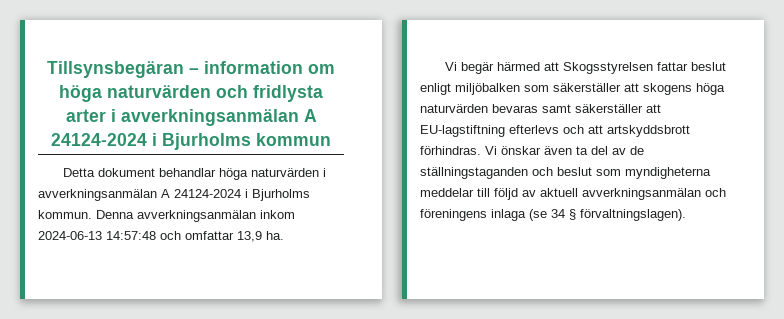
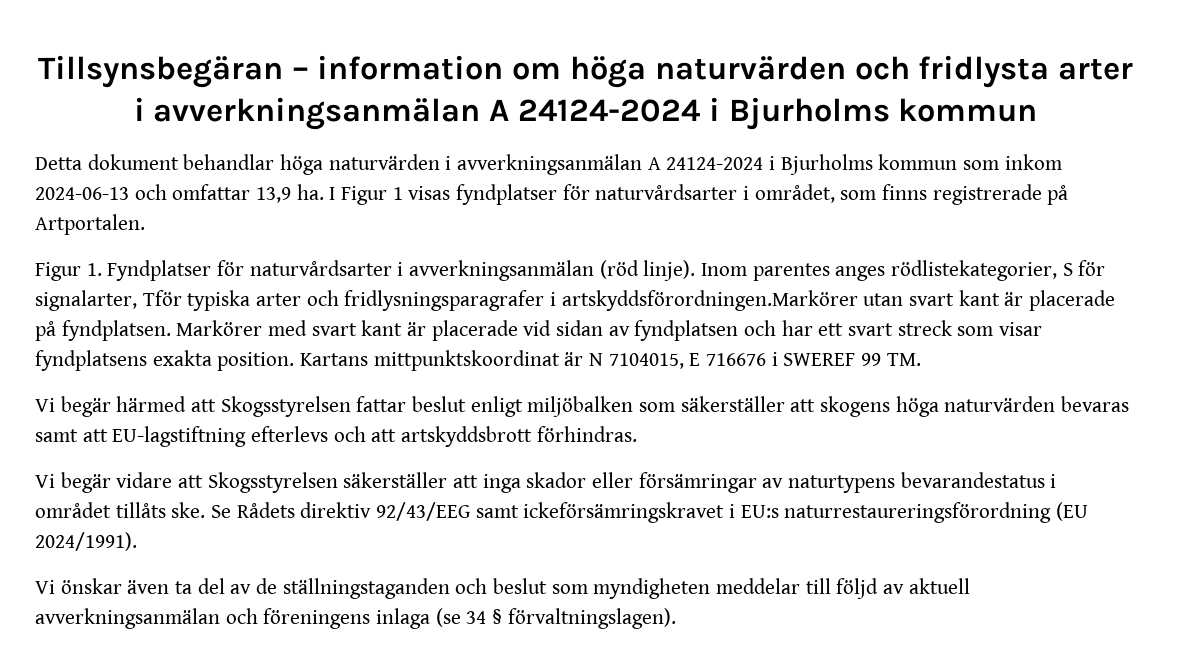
- Detta dokument behandlar höga naturvärden i avverkningsanmälan A 24124-2024 i Bjurholms kommun. Denna avverkningsanmälan inkom 2024-06-13 14:57:48 och omfattar 13,9 ha.
+ Detta dokument behandlar höga naturvärden i avverkningsanmälan A 24124-2024 i Bjurholms kommun som inkom 2024-06-13 och omfattar 13,9 ha. I Figur 1 visas fyndplatser för naturvårdsarter i området, som finns registrerade på Artportalen.
+ Figur 1. Fyndplatser för naturvårdsarter i avverkningsanmälan (röd linje). Inom parentes anges rödlistekategorier, S för signalarter, Tför typiska arter och fridlysningsparagrafer i artskyddsförordningen.Markörer utan svart kant är placerade på fyndplatsen. Markörer med svart kant är placerade vid sidan av fyndplatsen och har ett svart streck som visar fyndplatsens exakta position. Kartans mittpunktskoordinat är N 7104015, E 716676 i SWEREF 99 TM.
- Vi begär härmed att Skogsstyrelsen fattar beslut enligt miljöbalken som säkerställer att skogens höga naturvärden bevaras samt säkerställer att EU-lagstiftning efterlevs och att artskyddsbrott förhindras. Vi önskar även ta del av de ställningstaganden och beslut som myndigheterna meddelar till följd av aktuell avverkningsanmälan och föreningens inlaga (se 34 § förvaltningslagen).
+ Vi begär härmed att Skogsstyrelsen fattar beslut enligt miljöbalken som säkerställer att skogens höga naturvärden bevaras samt att EU-lagstiftning efterlevs och att artskyddsbrott förhindras.
+ Vi begär vidare att Skogsstyrelsen säkerställer att inga skador eller försämringar av naturtypens bevarandestatus i området tillåts ske. Se Rådets direktiv 92/43/EEG samt ickeförsämringskravet i EU:s naturrestaureringsförordning (EU 2024/1991).
+ Vi önskar även ta del av de ställningstaganden och beslut som myndigheten meddelar till följd av aktuell avverkningsanmälan och föreningens inlaga (se 34 § förvaltningslagen).

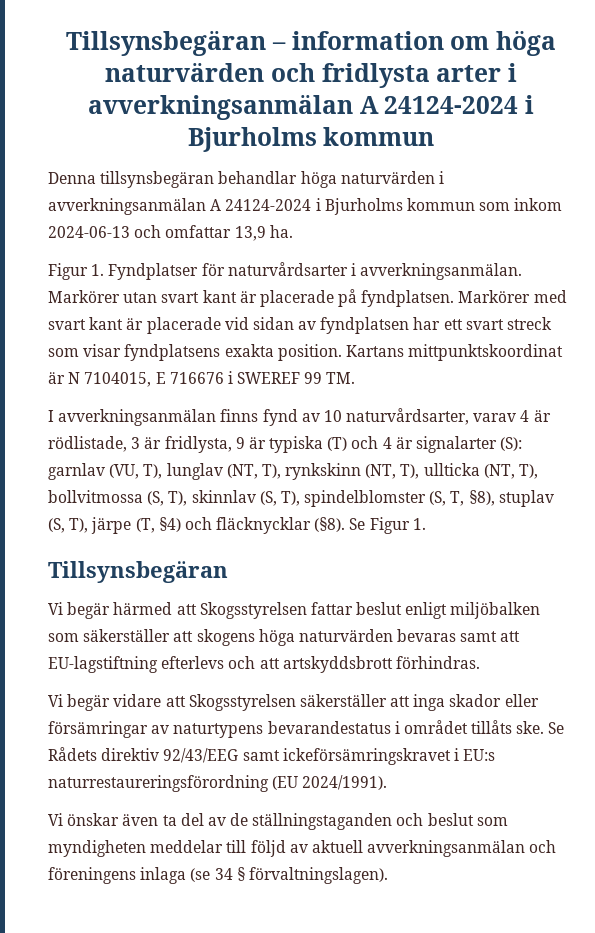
- Detta dokument behandlar höga naturvärden i avverkningsanmälan A 24124-2024 i Bjurholms kommun som inkom 2024-06-13 och omfattar 13,9 ha. I Figur 1 visas fyndplatser för naturvårdsarter i området, som finns registrerade på Artportalen.
+ Denna tillsynsbegäran behandlar höga naturvärden i avverkningsanmälan A 24124-2024 i Bjurholms kommun som inkom 2024-06-13 och omfattar 13,9 ha.
- Figur 1. Fyndplatser för naturvårdsarter i avverkningsanmälan (röd linje). Inom parentes anges rödlistekategorier, S för signalarter, Tför typiska arter och fridlysningsparagrafer i artskyddsförordningen.Markörer utan svart kant är placerade på fyndplatsen.
+ Figur 1. Fyndplatser för naturvårdsarter i avverkningsanmälan. Markörer utan svart kant är placerade på fyndplatsen.
- Markörer med svart kant är placerade vid sidan av fyndplatsen och har ett svart streck som visar fyndplatsens exakta position.
+ Markörer med svart kant är placerade vid sidan av fyndplatsen har ett svart streck som visar fyndplatsens exakta position.
+ I avverkningsanmälan finns fynd av 10 naturvårdsarter, varav 4 är rödlistade, 3 är fridlysta, 9 är typiska (T) och 4 är signalarter (S): garnlav (VU, T), lunglav (NT, T), rynkskinn (NT, T), ullticka (NT, T), bollvitmossa (S, T), skinnlav (S, T), spindelblomster (S, T, §8), stuplav (S, T), järpe (T, §4) och fläcknycklar (§8). Se Figur 1.
+ Tillsynsbegäran

